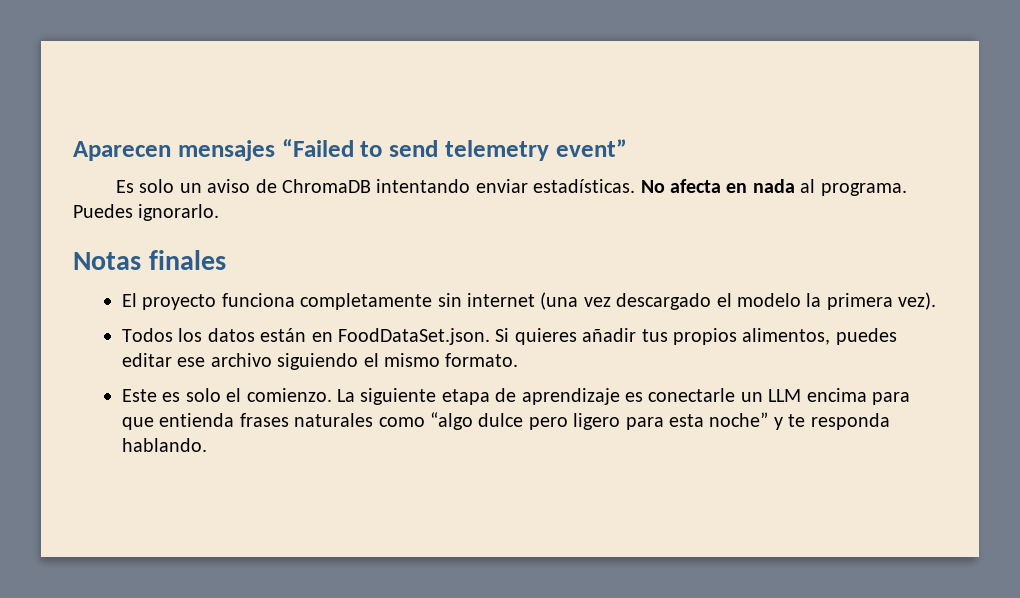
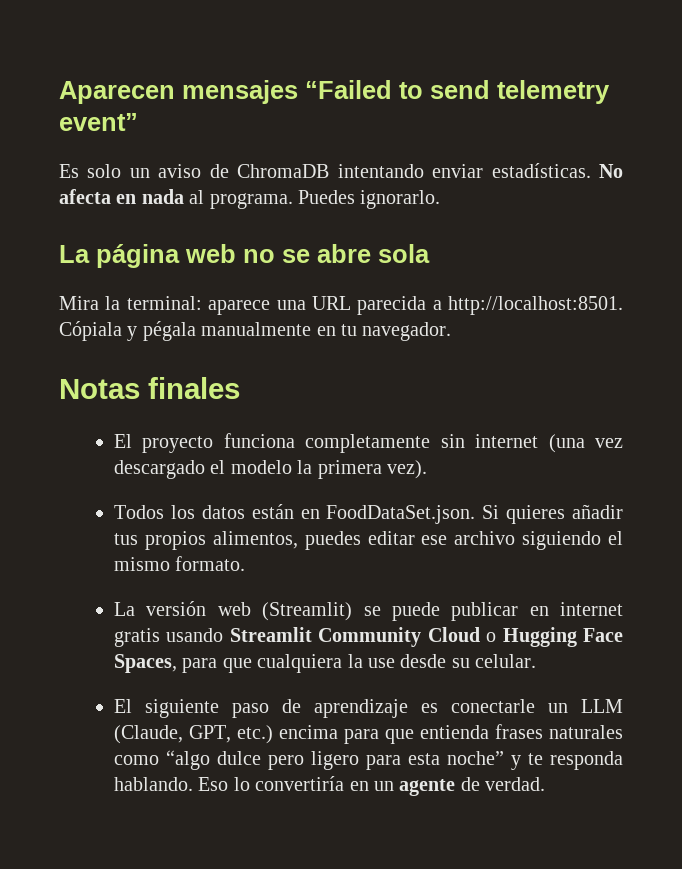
+ La página web no se abre sola
+ Mira la terminal: aparece una URL parecida a http://localhost:8501. Cópiala y pégala manualmente en tu navegador.
- Este es solo el comienzo. La siguiente etapa de aprendizaje es conectarle un LLM encima para que entienda frases naturales como “algo dulce pero ligero para esta noche” y te responda hablando.
+ La versión web (Streamlit) se puede publicar en internet gratis usando Streamlit Community Cloud o Hugging Face Spaces, para que cualquiera la use desde su celular.
+ El siguiente paso de aprendizaje es conectarle un LLM (Claude, GPT, etc.) encima para que entienda frases naturales como “algo dulce pero ligero para esta noche” y te responda hablando.
+ Eso lo convertiría en un agente de verdad.

